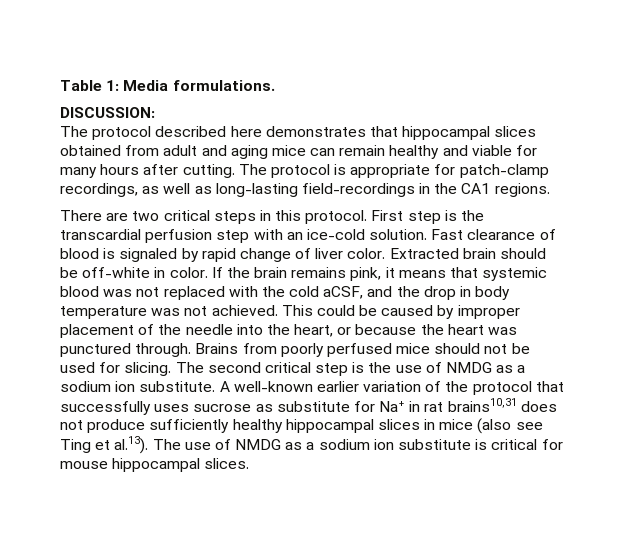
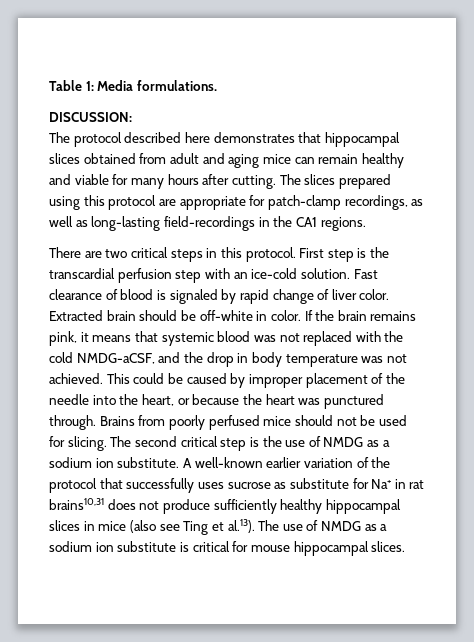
- The protocol is appropriate for patch-clamp recordings, as well as long-lasting field-recordings in the CA1 regions.
+ The slices prepared using this protocol are appropriate for patch-clamp recordings, as well as long-lasting field-recordings in the CA1 regions.
- If the brain remains pink, it means that systemic blood was not replaced with the cold aCSF, and the drop in body temperature was not achieved.
+ If the brain remains pink, it means that systemic blood was not replaced with the cold NMDG-aCSF, and the drop in body temperature was not achieved.

